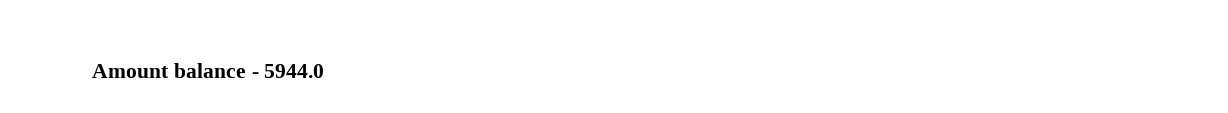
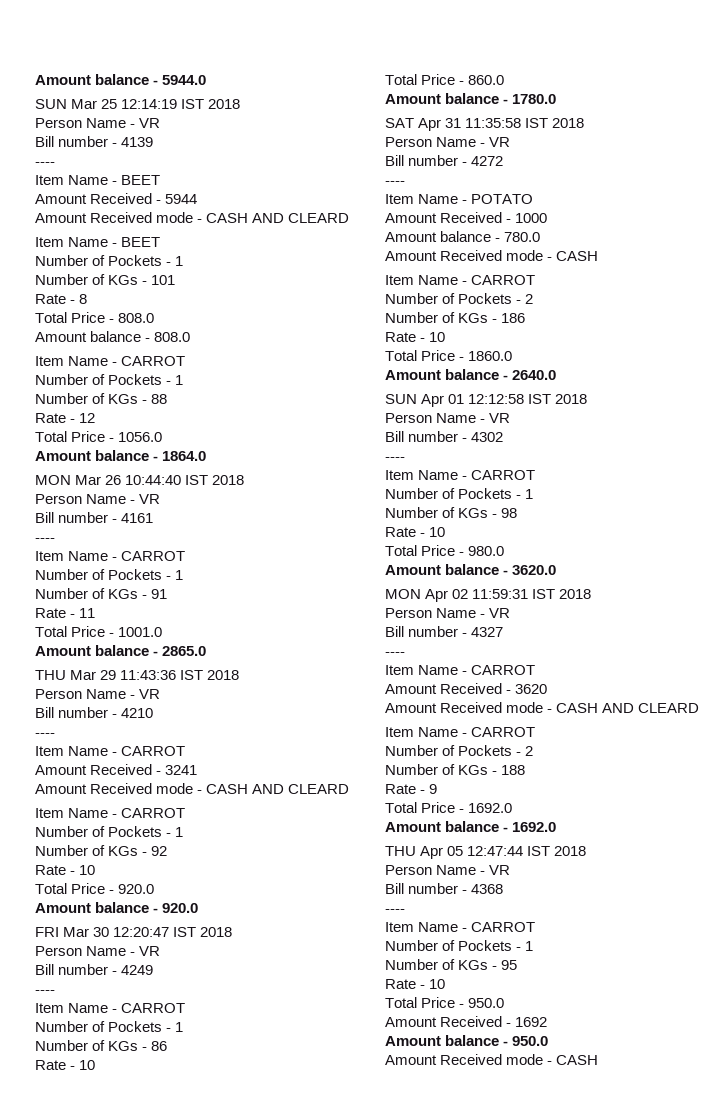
+ SUN Mar 25 12:14:19 IST 2018
+ Person Name - VR
+ Bill number - 4139
+ ----
+ Item Name - BEET
+ Amount Received - 5944
+ Amount Received mode - CASH AND CLEARD
+ Item Name - BEET
+ Number of Pockets - 1
+ Number of KGs - 101
+ Rate - 8
+ Total Price - 808.0
+ Amount balance - 808.0
+ Item Name - CARROT
+ Number of Pockets - 1
+ Number of KGs - 88
+ Rate - 12
+ Total Price - 1056.0
+ Amount balance - 1864.0
+ MON Mar 26 10:44:40 IST 2018
+ Person Name - VR
+ Bill number - 4161
+ ----
+ Item Name - CARROT
+ Number of Pockets - 1
+ Number of KGs - 91
+ Rate - 11
+ Total Price - 1001.0
+ Amount balance - 2865.0
+ THU Mar 29 11:43:36 IST 2018
+ Person Name - VR
+ Bill number - 4210
+ ----
+ Item Name - CARROT
+ Amount Received - 3241
+ Amount Received mode - CASH AND CLEARD
+ Item Name - CARROT
+ Number of Pockets - 1
+ Number of KGs - 92
+ Rate - 10
+ Total Price - 920.0
+ Amount balance - 920.0
+ FRI Mar 30 12:20:47 IST 2018
+ Person Name - VR
+ Bill number - 4249
+ ----
+ Item Name - CARROT
+ Number of Pockets - 1
+ Number of KGs - 86
+ Rate - 10
+ Total Price - 860.0
+ Amount balance - 1780.0
+ SAT Apr 31 11:35:58 IST 2018
+ Person Name - VR
+ Bill number - 4272
+ ----
+ Item Name - POTATO
+ Amount Received - 1000
+ Amount balance - 780.0
+ Amount Received mode - CASH
+ Item Name - CARROT
+ Number of Pockets - 2
+ Number of KGs - 186
+ Rate - 10
+ Total Price - 1860.0
+ Amount balance - 2640.0
+ SUN Apr 01 12:12:58 IST 2018
+ Person Name - VR
+ Bill number - 4302
+ ----
+ Item Name - CARROT
+ Number of Pockets - 1
+ Number of KGs - 98
+ Rate - 10
+ Total Price - 980.0
+ Amount balance - 3620.0
+ MON Apr 02 11:59:31 IST 2018
+ Person Name - VR
+ Bill number - 4327
+ ----
+ Item Name - CARROT
+ Amount Received - 3620
+ Amount Received mode - CASH AND CLEARD
+ Item Name - CARROT
+ Number of Pockets - 2
+ Number of KGs - 188
+ Rate - 9
+ Total Price - 1692.0
+ Amount balance - 1692.0
+ THU Apr 05 12:47:44 IST 2018
+ Person Name - VR
+ Bill number - 4368
+ ----
+ Item Name - CARROT
+ Number of Pockets - 1
+ Number of KGs - 95
+ Rate - 10
+ Total Price - 950.0
+ Amount Received - 1692
+ Amount balance - 950.0
+ Amount Received mode - CASH

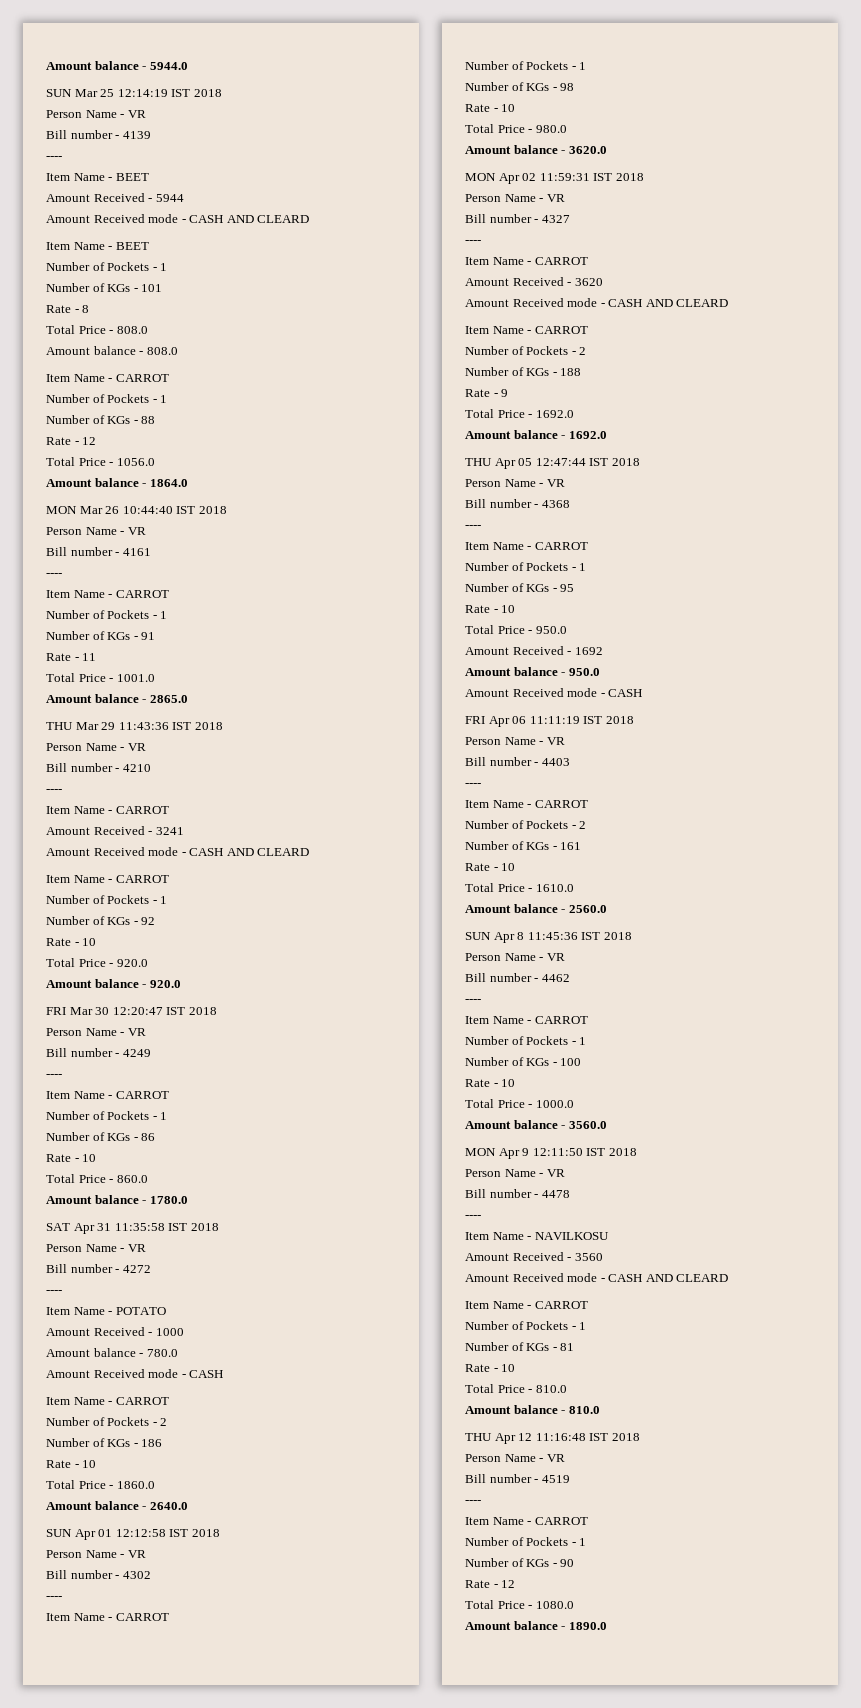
+ FRI Apr 06 11:11:19 IST 2018
+ Person Name - VR
+ Bill number - 4403
+ ----
+ Item Name - CARROT
+ Number of Pockets - 2
+ Number of KGs - 161
+ Rate - 10
+ Total Price - 1610.0
+ Amount balance - 2560.0
+ SUN Apr 8 11:45:36 IST 2018
+ Person Name - VR
+ Bill number - 4462
+ ----
+ Item Name - CARROT
+ Number of Pockets - 1
+ Number of KGs - 100
+ Rate - 10
+ Total Price - 1000.0
+ Amount balance - 3560.0
+ MON Apr 9 12:11:50 IST 2018
+ Person Name - VR
+ Bill number - 4478
+ ----
+ Item Name - NAVILKOSU
+ Amount Received - 3560
+ Amount Received mode - CASH AND CLEARD
+ Item Name - CARROT
+ Number of Pockets - 1
+ Number of KGs - 81
+ Rate - 10
+ Total Price - 810.0
+ Amount balance - 810.0
+ THU Apr 12 11:16:48 IST 2018
+ Person Name - VR
+ Bill number - 4519
+ ----
+ Item Name - CARROT
+ Number of Pockets - 1
+ Number of KGs - 90
+ Rate - 12
+ Total Price - 1080.0
+ Amount balance - 1890.0

